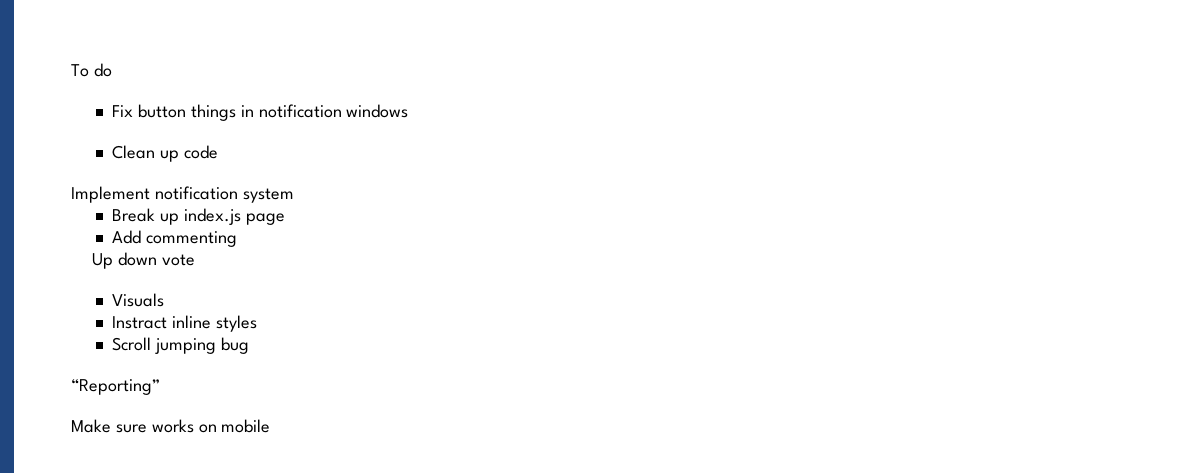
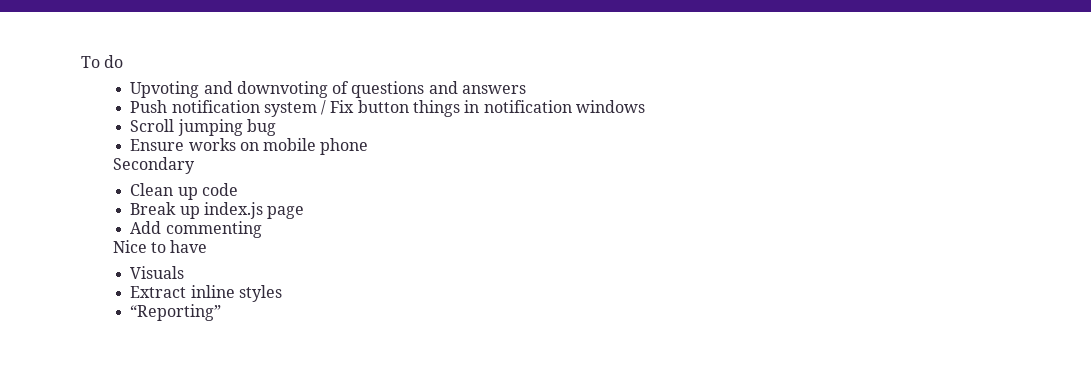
- Fix button things in notification windows
+ Upvoting and downvoting of questions and answers
+ Push notification system / Fix button things in notification windows
+ Scroll jumping bug
+ Ensure works on mobile phone
+ Secondary
- Implement notification system
- Up down vote
+ Nice to have
- Instract inline styles
+ Extract inline styles
- Scroll jumping bug
  “Reporting”
- Make sure works on mobile

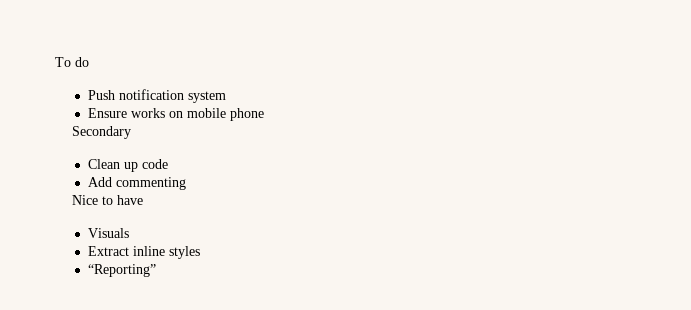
- Upvoting and downvoting of questions and answers
- Push notification system / Fix button things in notification windows
- Scroll jumping bug
+ Push notification system
- Break up index.js page

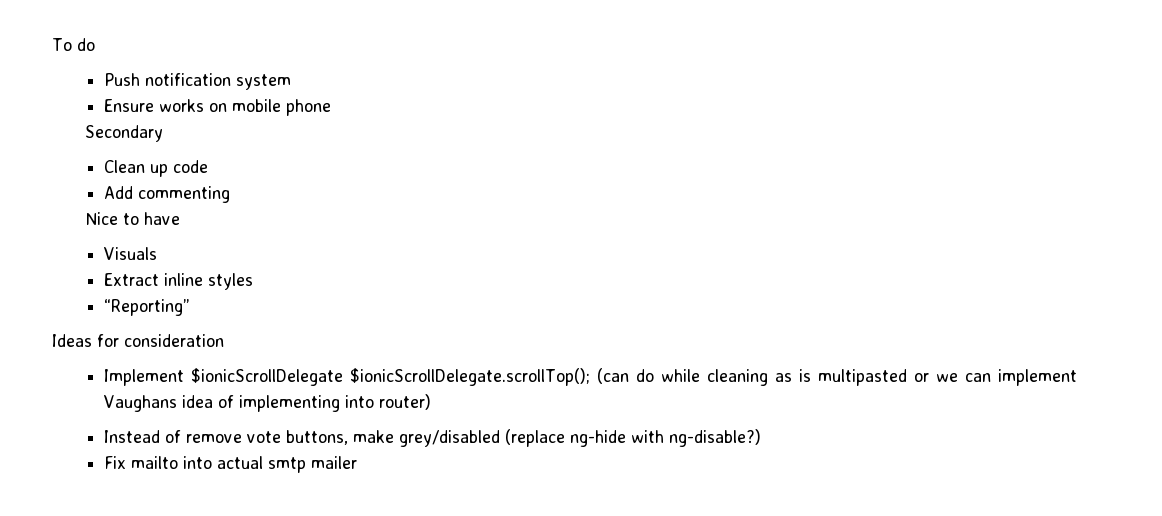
+ Ideas for consideration
+ Implement $ionicScrollDelegate $ionicScrollDelegate.scrollTop(); (can do while cleaning as is multipasted or we can implement Vaughans idea of implementing into router)
+ Instead of remove vote buttons, make grey/disabled (replace ng-hide with ng-disable?)
+ Fix mailto into actual smtp mailer

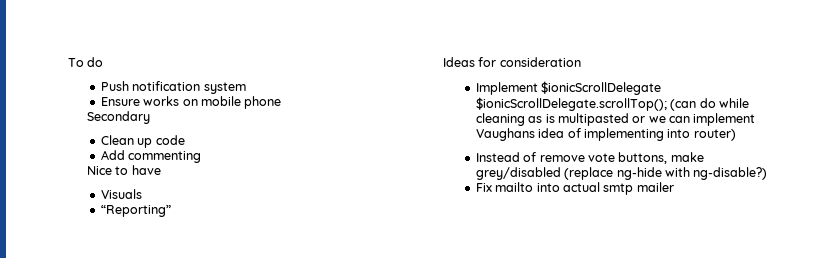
- Extract inline styles

